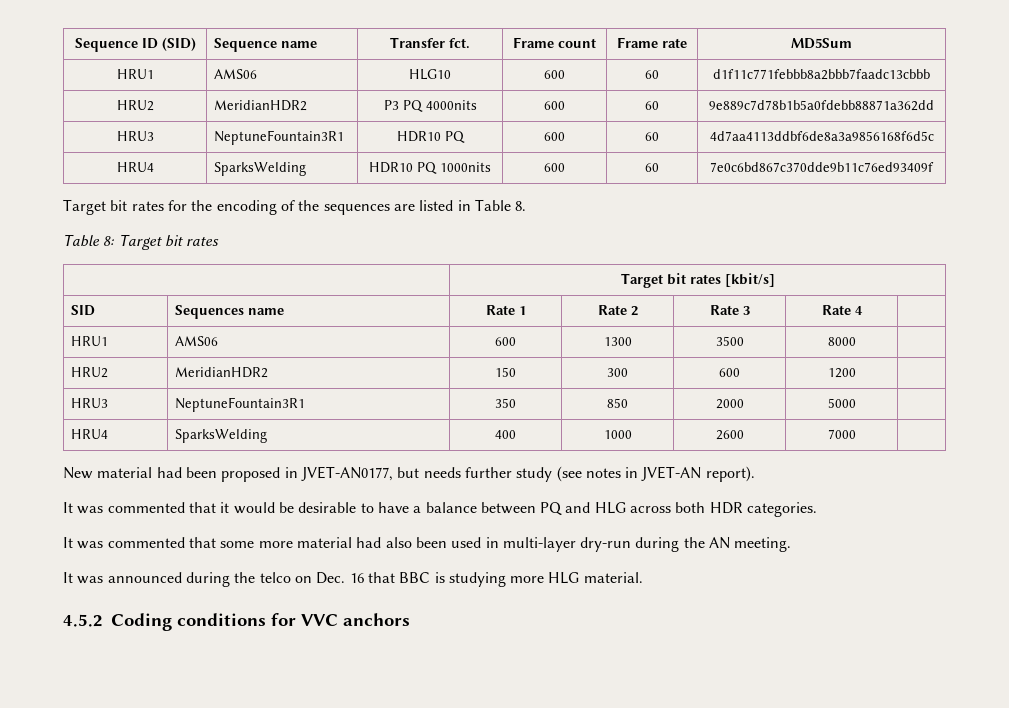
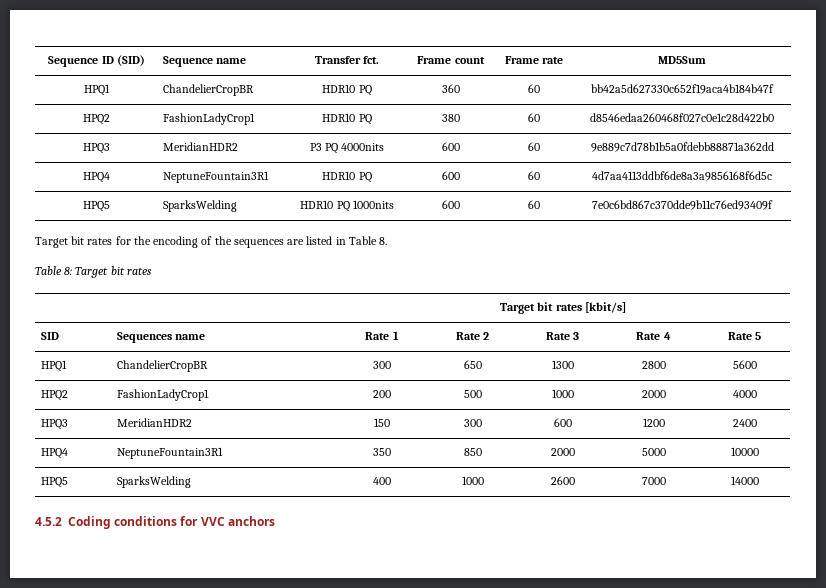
- HRU1 | AMS06 | HLG10 | 600 | 60 | d1f11c771febbb8a2bbb7faadc13cbbb
- HRU2 | MeridianHDR2 | P3 PQ 4000nits | 600 | 60 | 9e889c7d78b1b5a0fdebb88871a362dd
+ HPQ1 | ChandelierCropBR | HDR10 PQ | 360 | 60 | bb42a5d627330c652f19aca4b184b47f
+ HPQ2 | FashionLadyCrop1 | HDR10 PQ | 380 | 60 | d8546edaa260468f027c0e1c28d422b0
+ HPQ3 | MeridianHDR2 | P3 PQ 4000nits | 600 | 60 | 9e889c7d78b1b5a0fdebb88871a362dd
- HRU3 | NeptuneFountain3R1 | HDR10 PQ | 600 | 60 | 4d7aa4113ddbf6de8a3a9856168f6d5c
+ HPQ4 | NeptuneFountain3R1 | HDR10 PQ | 600 | 60 | 4d7aa4113ddbf6de8a3a9856168f6d5c
- HRU4 | SparksWelding | HDR10 PQ 1000nits | 600 | 60 | 7e0c6bd867c370dde9b11c76ed93409f
+ HPQ5 | SparksWelding | HDR10 PQ 1000nits | 600 | 60 | 7e0c6bd867c370dde9b11c76ed93409f
- SID | Sequences name | Rate 1 | Rate 2 | Rate 3 | Rate 4 |
- HRU1 | AMS06 | 600 | 1300 | 3500 | 8000 |
- HRU2 | MeridianHDR2 | 150 | 300 | 600 | 1200 |
- HRU3 | NeptuneFountain3R1 | 350 | 850 | 2000 | 5000 |
- HRU4 | SparksWelding | 400 | 1000 | 2600 | 7000 |
- New material had been proposed in JVET-AN0177, but needs further study (see notes in JVET-AN report).
- It was commented that it would be desirable to have a balance between PQ and HLG across both HDR categories.
- It was commented that some more material had also been used in multi-layer dry-run during the AN meeting.
- It was announced during the telco on Dec. 16 that BBC is studying more HLG material.
+ SID | Sequences name | Rate 1 | Rate 2 | Rate 3 | Rate 4 | Rate 5
+ HPQ1 | ChandelierCropBR | 300 | 650 | 1300 | 2800 | 5600
+ HPQ2 | FashionLadyCrop1 | 200 | 500 | 1000 | 2000 | 4000
+ HPQ3 | MeridianHDR2 | 150 | 300 | 600 | 1200 | 2400
+ HPQ4 | NeptuneFountain3R1 | 350 | 850 | 2000 | 5000 | 10000
+ HPQ5 | SparksWelding | 400 | 1000 | 2600 | 7000 | 14000

